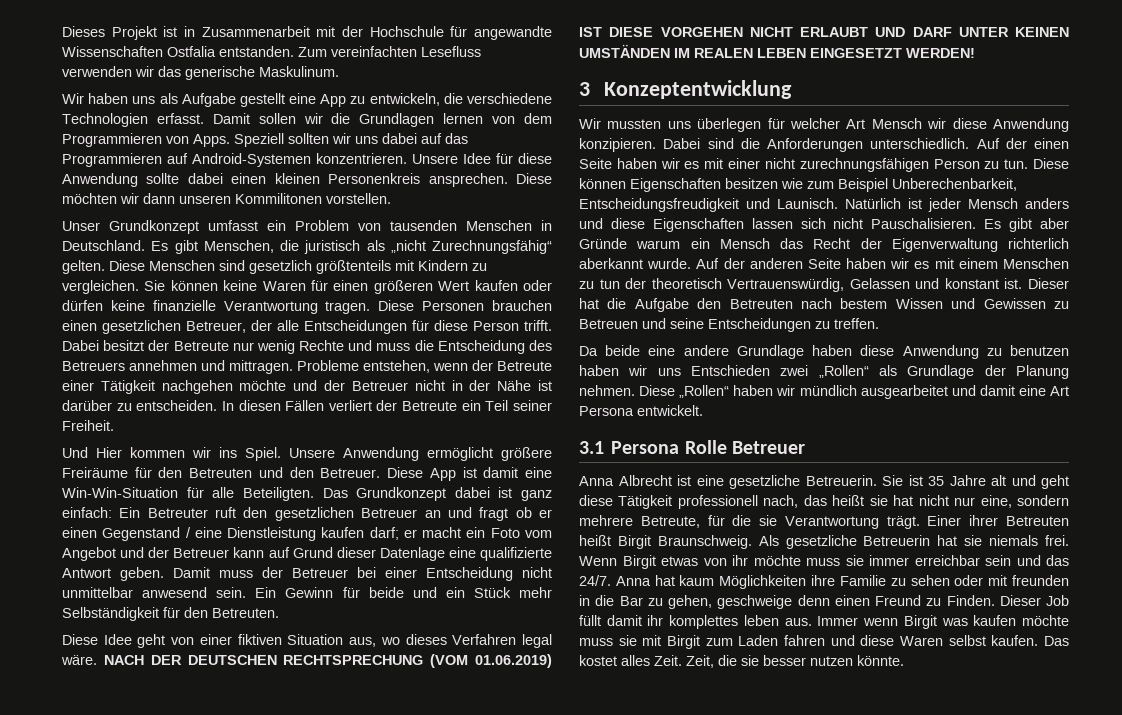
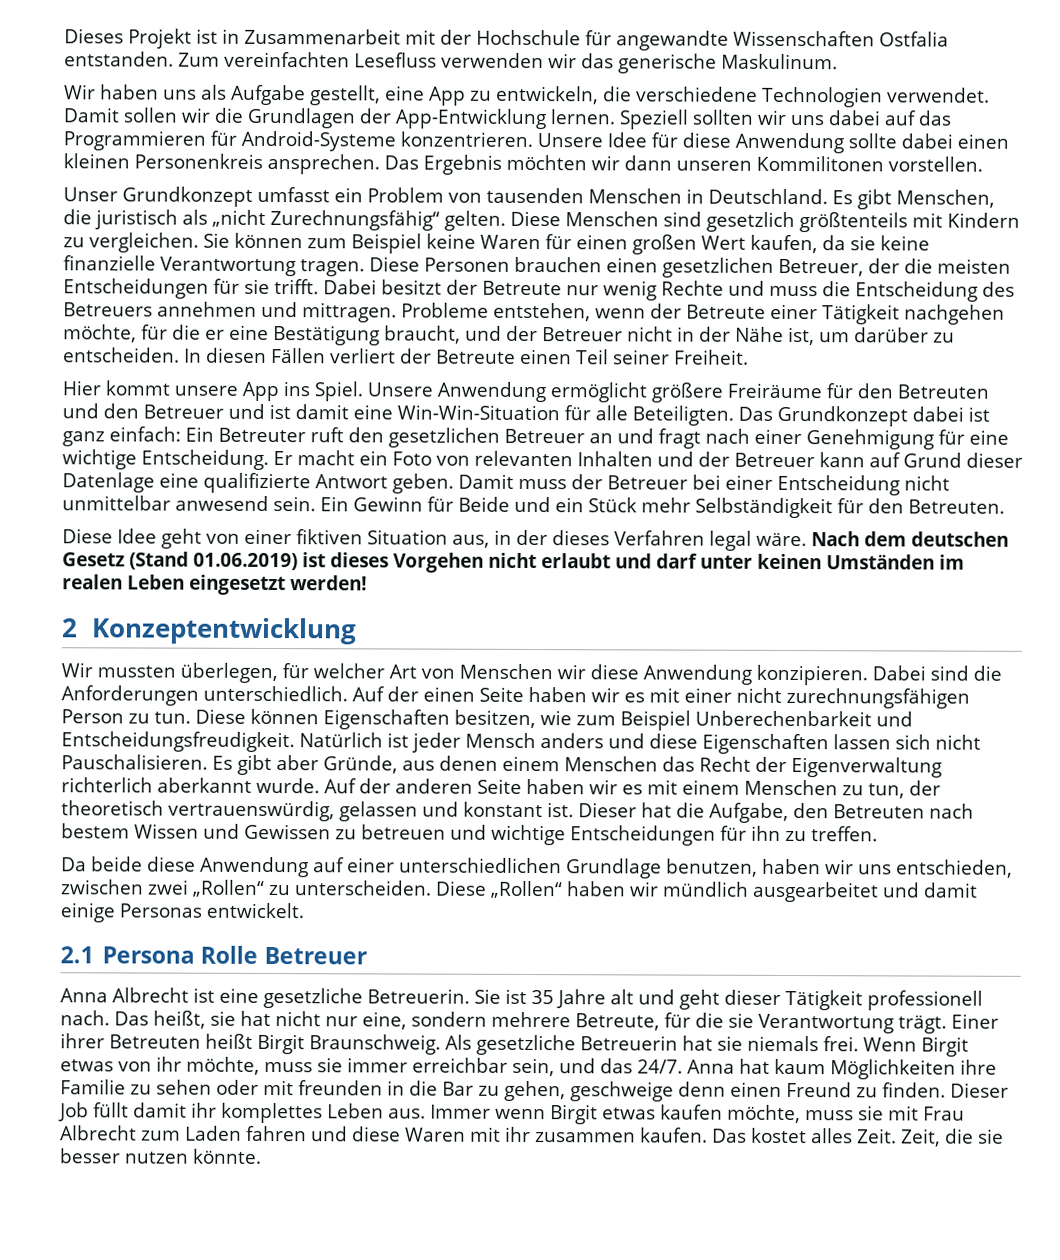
- Wir haben uns als Aufgabe gestellt eine App zu entwickeln, die verschiedene Technologien erfasst.
+ Wir haben uns als Aufgabe gestellt, eine App zu entwickeln, die verschiedene Technologien verwendet.
- Damit sollen wir die Grundlagen lernen von dem Programmieren von Apps.
+ Damit sollen wir die Grundlagen der App-Entwicklung lernen.
- Speziell sollten wir uns dabei auf das Programmieren auf Android-Systemen konzentrieren.
+ Speziell sollten wir uns dabei auf das Programmieren für Android-Systeme konzentrieren.
- Diese möchten wir dann unseren Kommilitonen vorstellen.
+ Das Ergebnis möchten wir dann unseren Kommilitonen vorstellen.
- Sie können keine Waren für einen größeren Wert kaufen oder dürfen keine finanzielle Verantwortung tragen.
+ Sie können zum Beispiel keine Waren für einen großen Wert kaufen, da sie keine finanzielle Verantwortung tragen.
- Diese Personen brauchen einen gesetzlichen Betreuer, der alle Entscheidungen für diese Person trifft.
+ Diese Personen brauchen einen gesetzlichen Betreuer, der die meisten Entscheidungen für sie trifft.
- Probleme entstehen, wenn der Betreute einer Tätigkeit nachgehen möchte und der Betreuer nicht in der Nähe ist darüber zu entscheiden.
+ Probleme entstehen, wenn der Betreute einer Tätigkeit nachgehen möchte, für die er eine Bestätigung braucht, und der Betreuer nicht in der Nähe ist, um darüber zu entscheiden.
- In diesen Fällen verliert der Betreute ein Teil seiner Freiheit.
+ In diesen Fällen verliert der Betreute einen Teil seiner Freiheit.
- Und Hier kommen wir ins Spiel.
+ Hier kommt unsere App ins Spiel.
- Unsere Anwendung ermöglicht größere Freiräume für den Betreuten und den Betreuer. Diese App ist damit eine Win-Win-Situation für alle Beteiligten.
+ Unsere Anwendung ermöglicht größere Freiräume für den Betreuten und den Betreuer und ist damit eine Win-Win-Situation für alle Beteiligten.
- Das Grundkonzept dabei ist ganz einfach: Ein Betreuter ruft den gesetzlichen Betreuer an und fragt ob er einen Gegenstand / eine Dienstleistung kaufen darf; er macht ein Foto vom Angebot und der Betreuer kann auf Grund dieser Datenlage eine qualifizierte Antwort geben.
+ Das Grundkonzept dabei ist ganz einfach: Ein Betreuter ruft den gesetzlichen Betreuer an und fragt nach einer Genehmigung für eine wichtige Entscheidung. Er macht ein Foto von relevanten Inhalten und der Betreuer kann auf Grund dieser Datenlage eine qualifizierte Antwort geben.
- Ein Gewinn für beide und ein Stück mehr Selbständigkeit für den Betreuten.
+ Ein Gewinn für Beide und ein Stück mehr Selbständigkeit für den Betreuten.
- Diese Idee geht von einer fiktiven Situation aus, wo dieses Verfahren legal wäre.
+ Diese Idee geht von einer fiktiven Situation aus, in der dieses Verfahren legal wäre.
- NACH DER DEUTSCHEN RECHTSPRECHUNG (VOM 01.06.2019) IST DIESE VORGEHEN NICHT ERLAUBT UND DARF UNTER KEINEN UMSTÄNDEN IM REALEN LEBEN EINGESETZT WERDEN!
- 3 Konzeptentwicklung
+ Nach dem deutschen Gesetz (Stand 01.06.2019) ist dieses Vorgehen nicht erlaubt und darf unter keinen Umständen im realen Leben eingesetzt werden!
+ 2 Konzeptentwicklung
- Wir mussten uns überlegen für welcher Art Mensch wir diese Anwendung konzipieren.
+ Wir mussten überlegen, für welcher Art von Menschen wir diese Anwendung konzipieren.
- Diese können Eigenschaften besitzen wie zum Beispiel Unberechenbarkeit, Entscheidungsfreudigkeit und Launisch.
+ Diese können Eigenschaften besitzen, wie zum Beispiel Unberechenbarkeit und Entscheidungsfreudigkeit.
- Es gibt aber Gründe warum ein Mensch das Recht der Eigenverwaltung richterlich aberkannt wurde.
+ Es gibt aber Gründe, aus denen einem Menschen das Recht der Eigenverwaltung richterlich aberkannt wurde.
- Auf der anderen Seite haben wir es mit einem Menschen zu tun der theoretisch Vertrauenswürdig, Gelassen und konstant ist.
+ Auf der anderen Seite haben wir es mit einem Menschen zu tun, der theoretisch vertrauenswürdig, gelassen und konstant ist.
- Dieser hat die Aufgabe den Betreuten nach bestem Wissen und Gewissen zu Betreuen und seine Entscheidungen zu treffen.
- Da beide eine andere Grundlage haben diese Anwendung zu benutzen haben wir uns Entschieden zwei „Rollen“ als Grundlage der Planung nehmen.
+ Dieser hat die Aufgabe, den Betreuten nach bestem Wissen und Gewissen zu betreuen und wichtige Entscheidungen für ihn zu treffen.
+ Da beide diese Anwendung auf einer unterschiedlichen Grundlage benutzen, haben wir uns entschieden, zwischen zwei „Rollen“ zu unterscheiden.
- Diese „Rollen“ haben wir mündlich ausgearbeitet und damit eine Art Persona entwickelt.
+ Diese „Rollen“ haben wir mündlich ausgearbeitet und damit einige Personas entwickelt.
- 3.1 Persona Rolle Betreuer
+ 2.1 Persona Rolle Betreuer
- Sie ist 35 Jahre alt und geht diese Tätigkeit professionell nach, das heißt sie hat nicht nur eine, sondern mehrere Betreute, für die sie Verantwortung trägt.
+ Sie ist 35 Jahre alt und geht dieser Tätigkeit professionell nach. Das heißt, sie hat nicht nur eine, sondern mehrere Betreute, für die sie Verantwortung trägt.
- Wenn Birgit etwas von ihr möchte muss sie immer erreichbar sein und das 24/7.
+ Wenn Birgit etwas von ihr möchte, muss sie immer erreichbar sein, und das 24/7.
- Anna hat kaum Möglichkeiten ihre Familie zu sehen oder mit freunden in die Bar zu gehen, geschweige denn einen Freund zu Finden.
+ Anna hat kaum Möglichkeiten ihre Familie zu sehen oder mit freunden in die Bar zu gehen, geschweige denn einen Freund zu finden.
- Dieser Job füllt damit ihr komplettes leben aus.
+ Dieser Job füllt damit ihr komplettes Leben aus.
- Immer wenn Birgit was kaufen möchte muss sie mit Birgit zum Laden fahren und diese Waren selbst kaufen.
+ Immer wenn Birgit etwas kaufen möchte, muss sie mit Frau Albrecht zum Laden fahren und diese Waren mit ihr zusammen kaufen.

